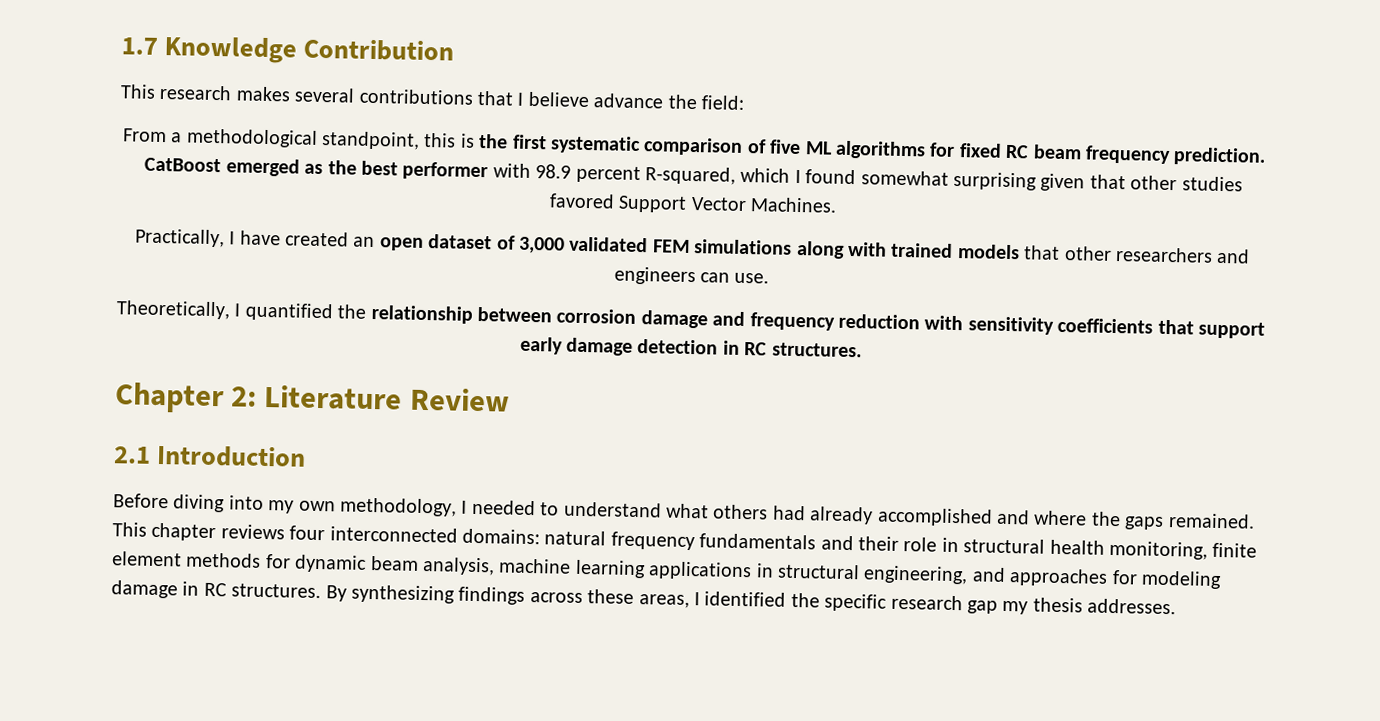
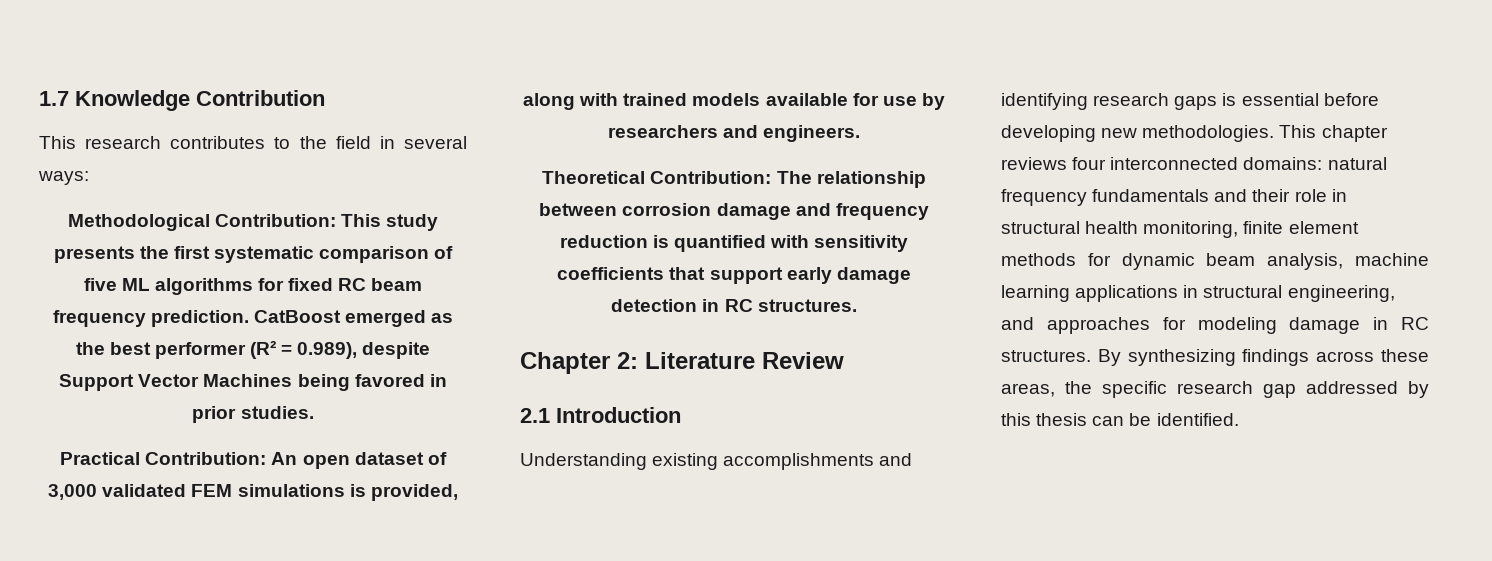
- This research makes several contributions that I believe advance the field:
- From a methodological standpoint, this is the first systematic comparison of five ML algorithms for fixed RC beam frequency prediction.
+ This research contributes to the field in several ways:
+ Methodological Contribution: This study presents the first systematic comparison of five ML algorithms for fixed RC beam frequency prediction.
- CatBoost emerged as the best performer with 98.9 percent R-squared, which I found somewhat surprising given that other studies favored Support Vector Machines.
- Practically, I have created an open dataset of 3,000 validated FEM simulations along with trained models that other researchers and engineers can use.
- Theoretically, I quantified the relationship between corrosion damage and frequency reduction with sensitivity coefficients that support early damage detection in RC structures.
+ CatBoost emerged as the best performer (R² = 0.989), despite Support Vector Machines being favored in prior studies.
+ Practical Contribution: An open dataset of 3,000 validated FEM simulations is provided, along with trained models available for use by researchers and engineers.
+ Theoretical Contribution: The relationship between corrosion damage and frequency reduction is quantified with sensitivity coefficients that support early damage detection in RC structures.
- Before diving into my own methodology, I needed to understand what others had already accomplished and where the gaps remained.
+ Understanding existing accomplishments and identifying research gaps is essential before developing new methodologies.
- By synthesizing findings across these areas, I identified the specific research gap my thesis addresses.
+ By synthesizing findings across these areas, the specific research gap addressed by this thesis can be identified.

